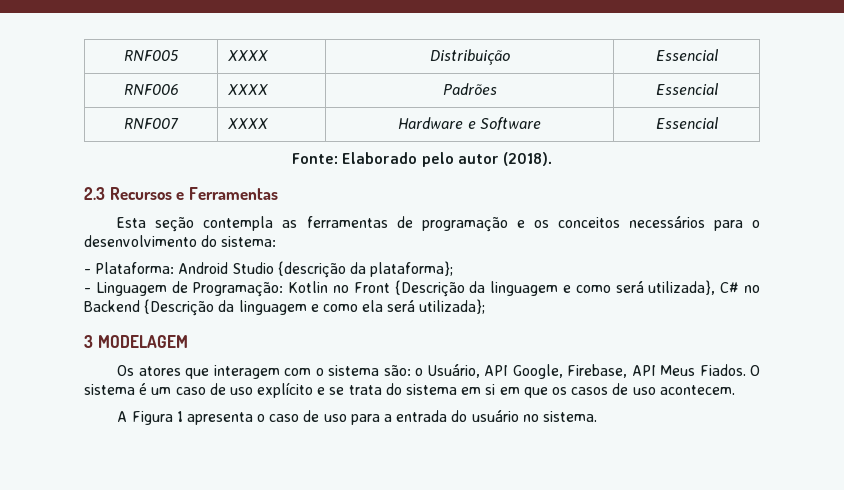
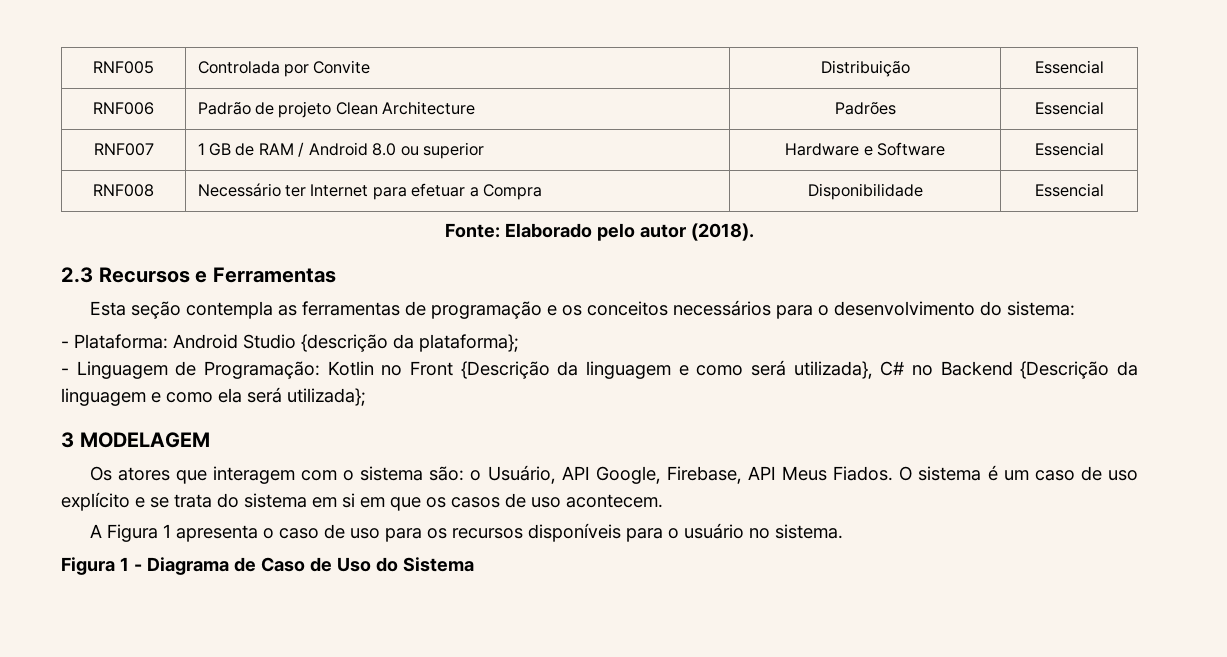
- RNF005 | XXXX | Distribuição | Essencial
+ RNF005 | Controlada por Convite | Distribuição | Essencial
- RNF006 | XXXX | Padrões | Essencial
- RNF007 | XXXX | Hardware e Software | Essencial
+ RNF006 | Padrão de projeto Clean Architecture | Padrões | Essencial
+ RNF007 | 1 GB de RAM / Android 8.0 ou superior | Hardware e Software | Essencial
+ RNF008 | Necessário ter Internet para efetuar a Compra | Disponibilidade | Essencial
- A Figura 1 apresenta o caso de uso para a entrada do usuário no sistema.
+ A Figura 1 apresenta o caso de uso para os recursos disponíveis para o usuário no sistema.
+ Figura 1 - Diagrama de Caso de Uso do Sistema

